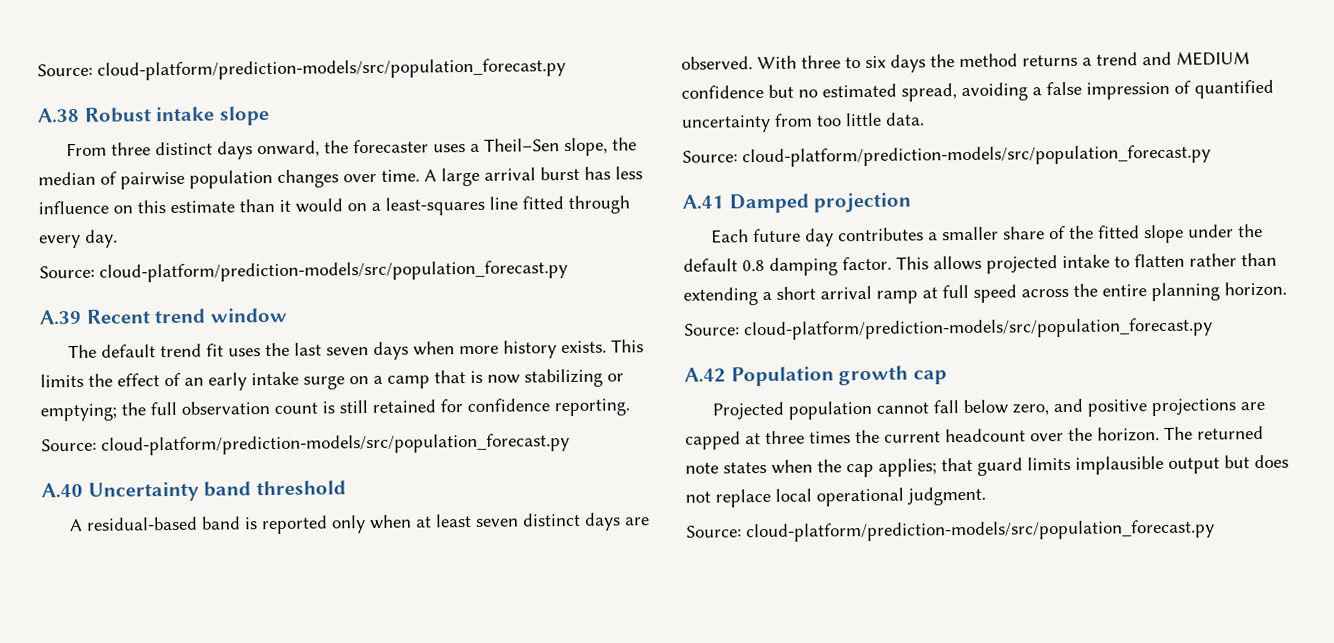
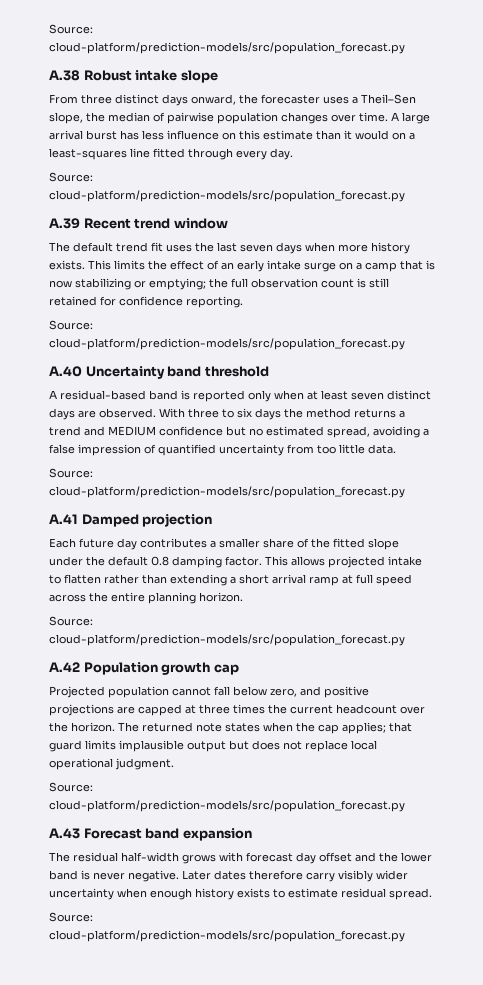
+ A.43 Forecast band expansion
+ The residual half-width grows with forecast day offset and the lower band is never negative. Later dates therefore carry visibly wider uncertainty when enough history exists to estimate residual spread.
+ Source: cloud-platform/prediction-models/src/population_forecast.py

